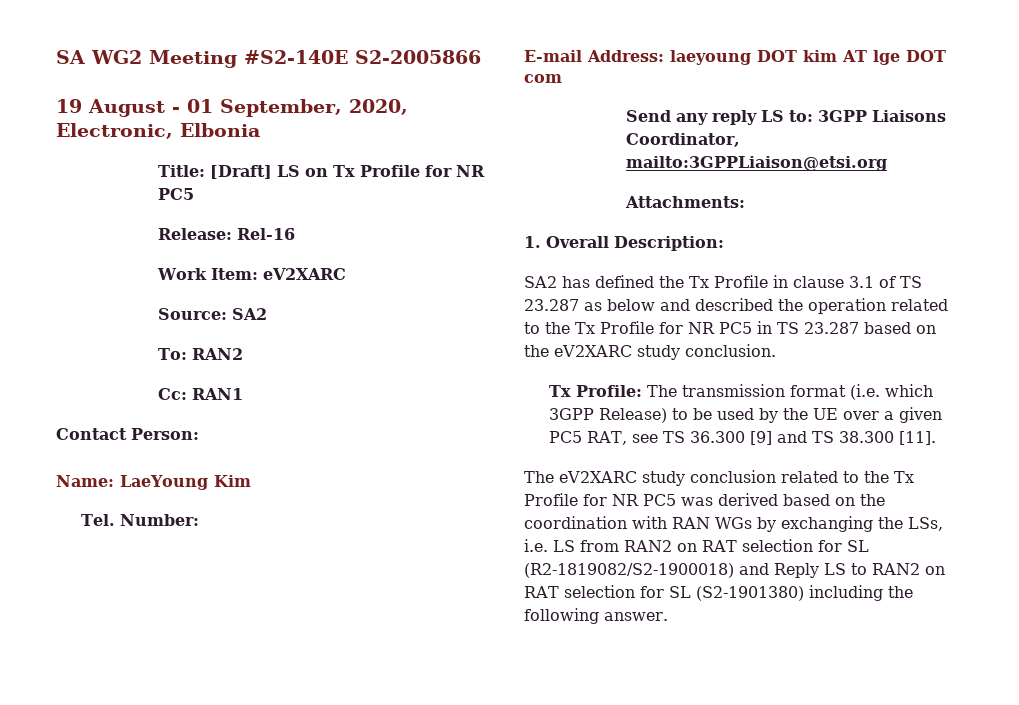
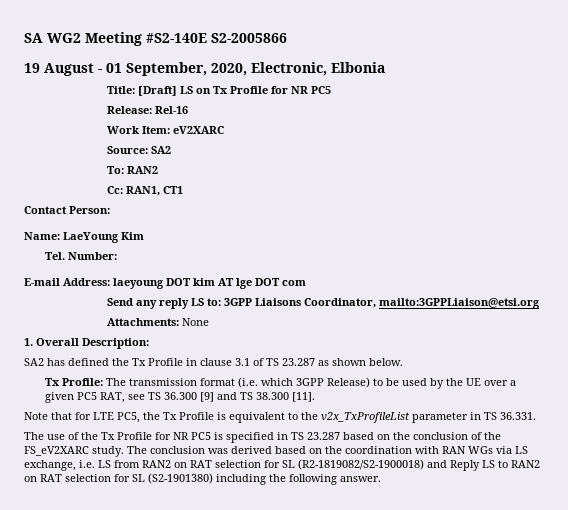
- Cc: RAN1
+ Cc: RAN1, CT1
- Attachments:
+ Attachments: None
- SA2 has defined the Tx Profile in clause 3.1 of TS 23.287 as below and described the operation related to the Tx Profile for NR PC5 in TS 23.287 based on the eV2XARC study conclusion.
+ SA2 has defined the Tx Profile in clause 3.1 of TS 23.287 as shown below.
- The eV2XARC study conclusion related to the Tx Profile for NR PC5 was derived based on the coordination with RAN WGs by exchanging the LSs, i.e. LS from RAN2 on RAT selection for SL (R2-1819082/S2-1900018) and Reply LS to RAN2 on RAT selection for SL (S2-1901380) including the following answer.
+ Note that for LTE PC5, the Tx Profile is equivalent to the v2x_TxProfileList parameter in TS 36.331.
+ The use of the Tx Profile for NR PC5 is specified in TS 23.287 based on the conclusion of the FS_eV2XARC study. The conclusion was derived based on the coordination with RAN WGs via LS exchange, i.e. LS from RAN2 on RAT selection for SL (R2-1819082/S2-1900018) and Reply LS to RAN2 on RAT selection for SL (S2-1901380) including the following answer.

